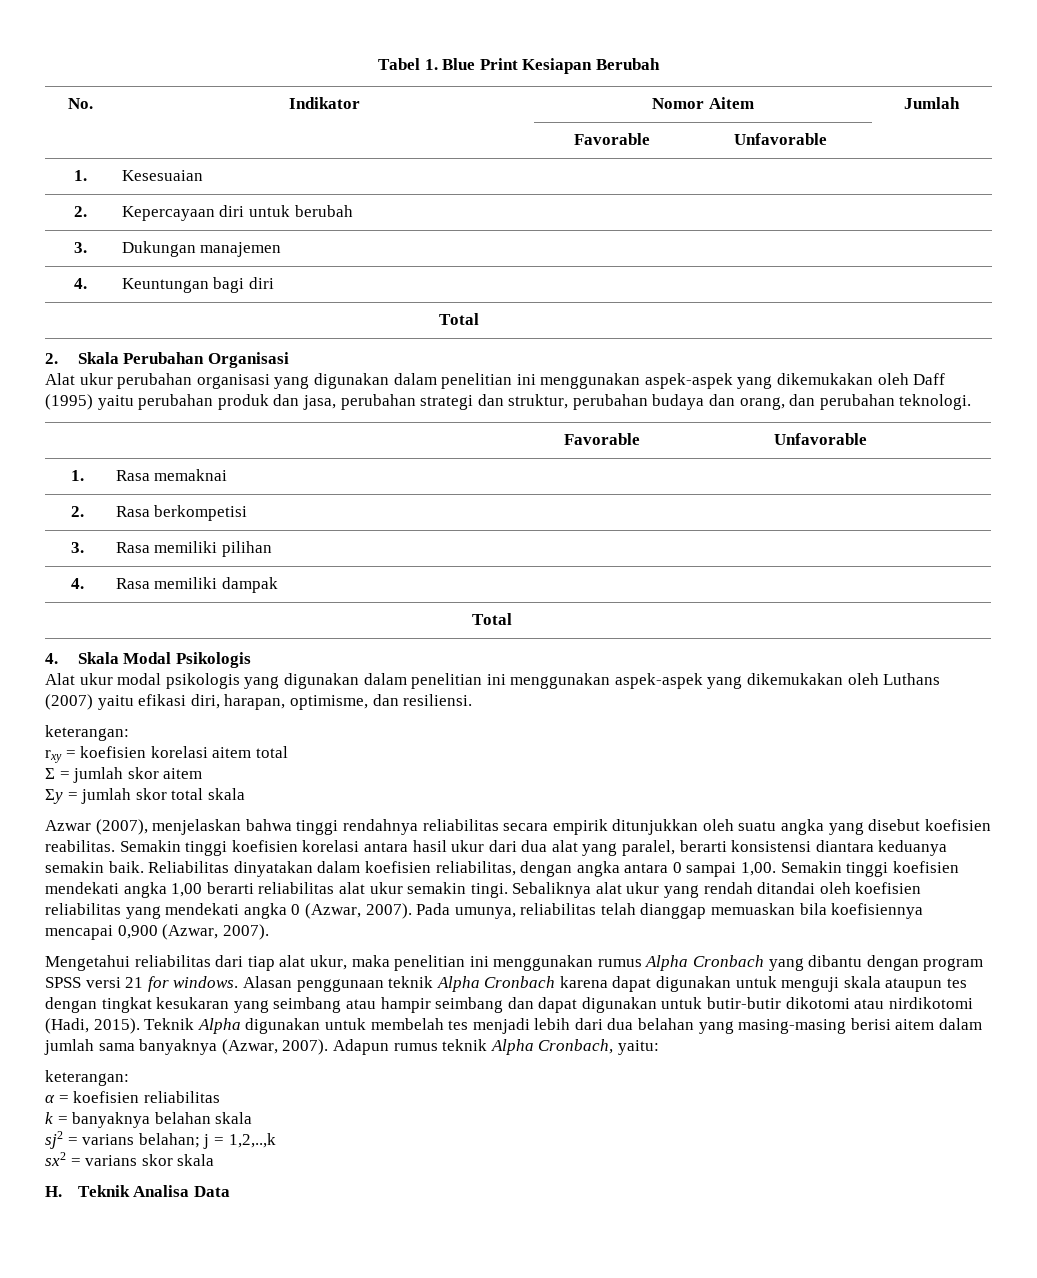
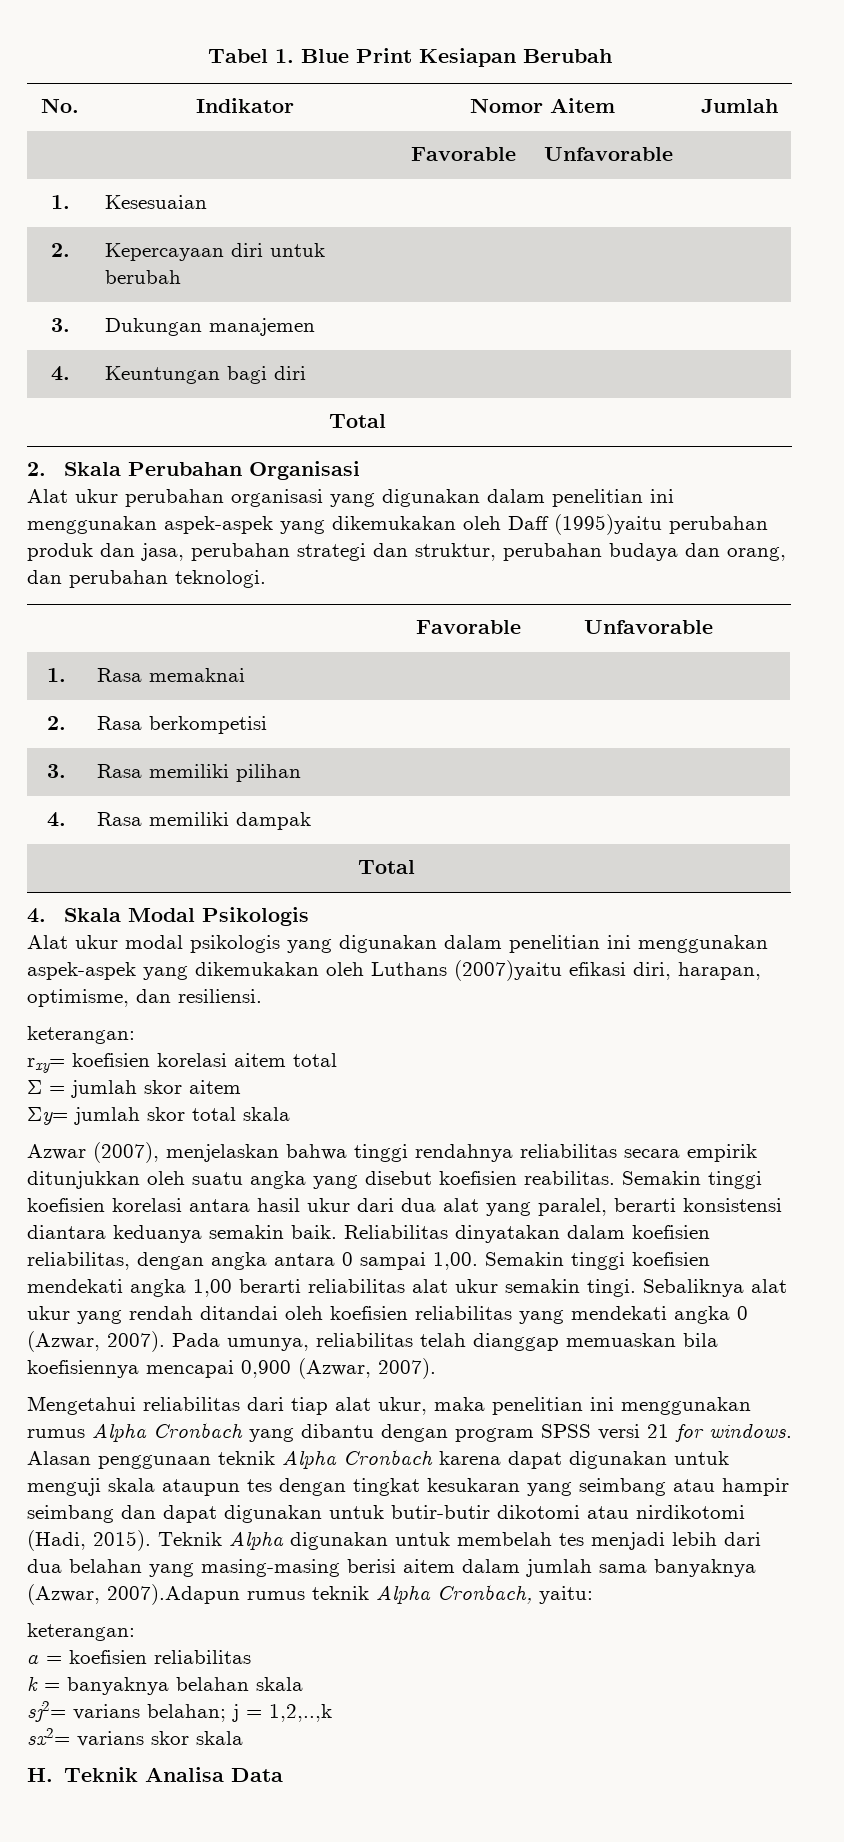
- Alat ukur perubahan organisasi yang digunakan dalam penelitian ini menggunakan aspek-aspek yang dikemukakan oleh Daff (1995) yaitu perubahan produk dan jasa, perubahan strategi dan struktur, perubahan budaya dan orang, dan perubahan teknologi.
+ Alat ukur perubahan organisasi yang digunakan dalam penelitian ini menggunakan aspek-aspek yang dikemukakan oleh Daff (1995)yaitu perubahan produk dan jasa, perubahan strategi dan struktur, perubahan budaya dan orang, dan perubahan teknologi.
- Alat ukur modal psikologis yang digunakan dalam penelitian ini menggunakan aspek-aspek yang dikemukakan oleh Luthans (2007) yaitu efikasi diri, harapan, optimisme, dan resiliensi.
+ Alat ukur modal psikologis yang digunakan dalam penelitian ini menggunakan aspek-aspek yang dikemukakan oleh Luthans (2007)yaitu efikasi diri, harapan, optimisme, dan resiliensi.
- rxy = koefisien korelasi aitem total
+ rxy= koefisien korelasi aitem total
- Σy = jumlah skor total skala
+ Σy= jumlah skor total skala
- Teknik Alpha digunakan untuk membelah tes menjadi lebih dari dua belahan yang masing-masing berisi aitem dalam jumlah sama banyaknya (Azwar, 2007). Adapun rumus teknik Alpha Cronbach, yaitu:
+ Teknik Alpha digunakan untuk membelah tes menjadi lebih dari dua belahan yang masing-masing berisi aitem dalam jumlah sama banyaknya (Azwar, 2007).Adapun rumus teknik Alpha Cronbach, yaitu:
- sj2 = varians belahan; j = 1,2,..,k
+ sj2= varians belahan; j = 1,2,..,k
- sx2 = varians skor skala
+ sx2= varians skor skala

